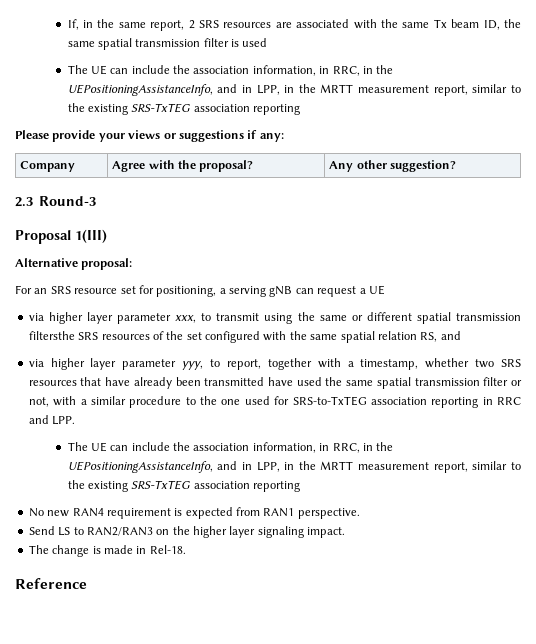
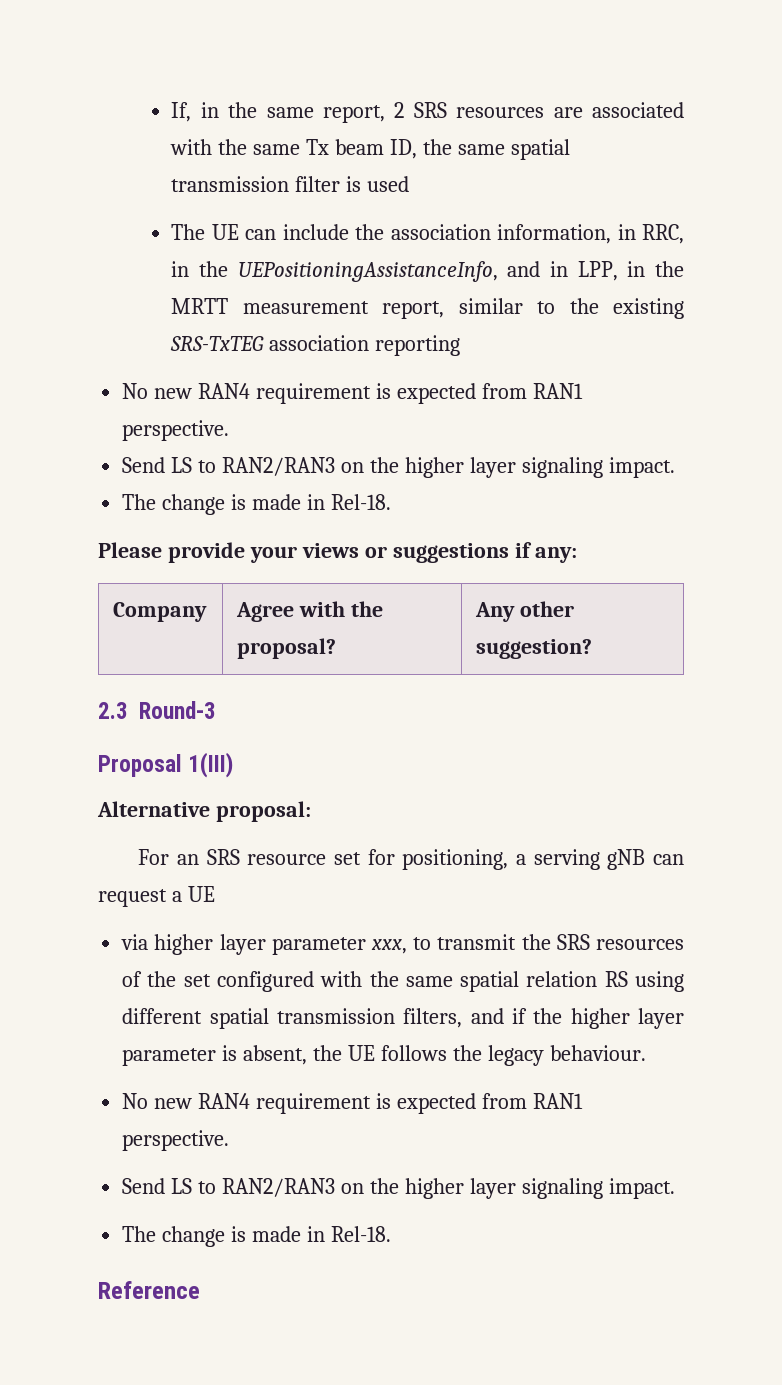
- Please provide your views or suggestions if any:
- Company | Agree with the proposal? | Any other suggestion?
- 2.3 Round-3
- Proposal 1(III)
- Alternative proposal:
- For an SRS resource set for positioning, a serving gNB can request a UE
- via higher layer parameter xxx, to transmit using the same or different spatial transmission filtersthe SRS resources of the set configured with the same spatial relation RS, and
- via higher layer parameter yyy, to report, together with a timestamp, whether two SRS resources that have already been transmitted have used the same spatial transmission filter or not, with a similar procedure to the one used for SRS-to-TxTEG association reporting in RRC and LPP.
- The UE can include the association information, in RRC, in the UEPositioningAssistanceInfo, and in LPP, in the MRTT measurement report, similar to the existing SRS-TxTEG association reporting
+ Please provide your views or suggestions if any:
+ Company | Agree with the proposal? | Any other suggestion?
+ 2.3 Round-3
+ Proposal 1(III)
+ Alternative proposal:
+ For an SRS resource set for positioning, a serving gNB can request a UE
+ via higher layer parameter xxx, to transmit the SRS resources of the set configured with the same spatial relation RS using different spatial transmission filters, and if the higher layer parameter is absent, the UE follows the legacy behaviour.
+ No new RAN4 requirement is expected from RAN1 perspective.
+ Send LS to RAN2/RAN3 on the higher layer signaling impact.
+ The change is made in Rel-18.

